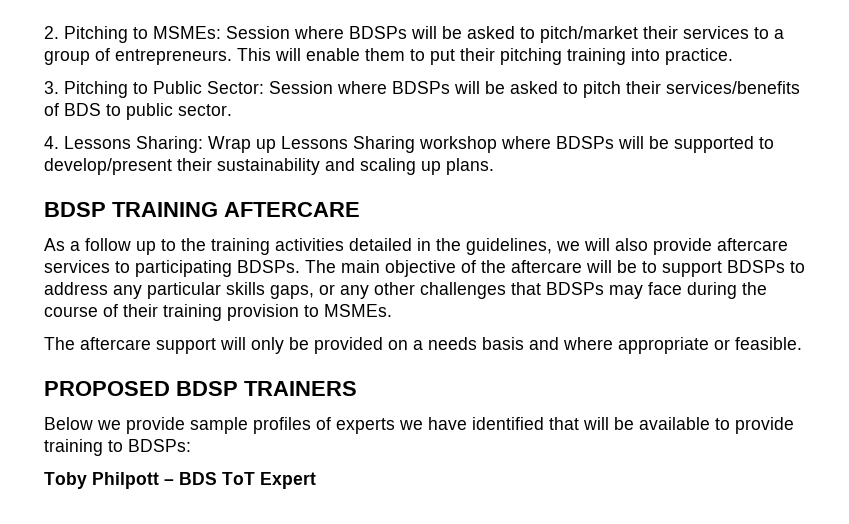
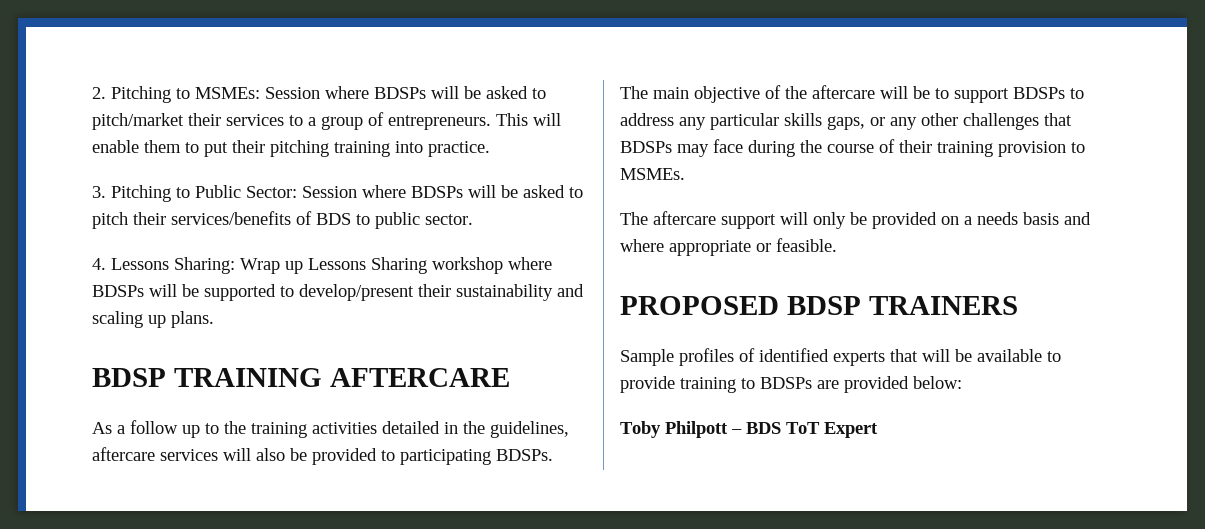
- As a follow up to the training activities detailed in the guidelines, we will also provide aftercare services to participating BDSPs.
+ As a follow up to the training activities detailed in the guidelines, aftercare services will also be provided to participating BDSPs.
- Below we provide sample profiles of experts we have identified that will be available to provide training to BDSPs:
+ Sample profiles of identified experts that will be available to provide training to BDSPs are provided below:

